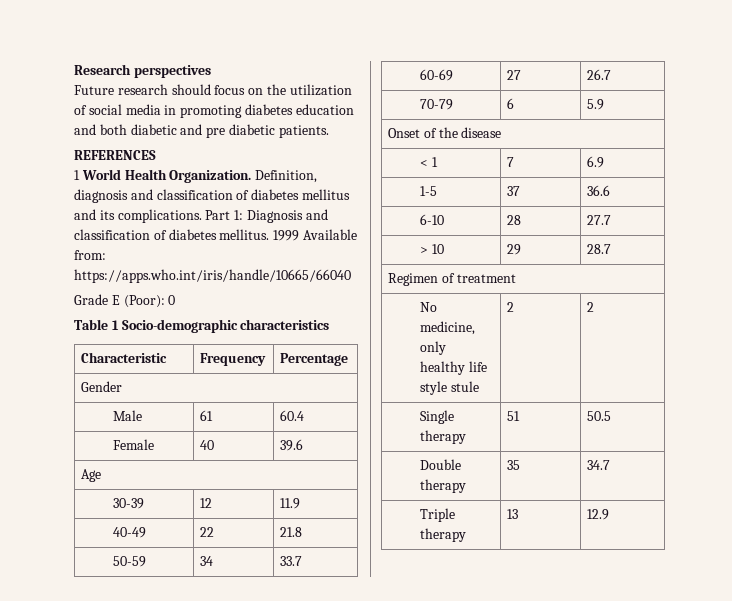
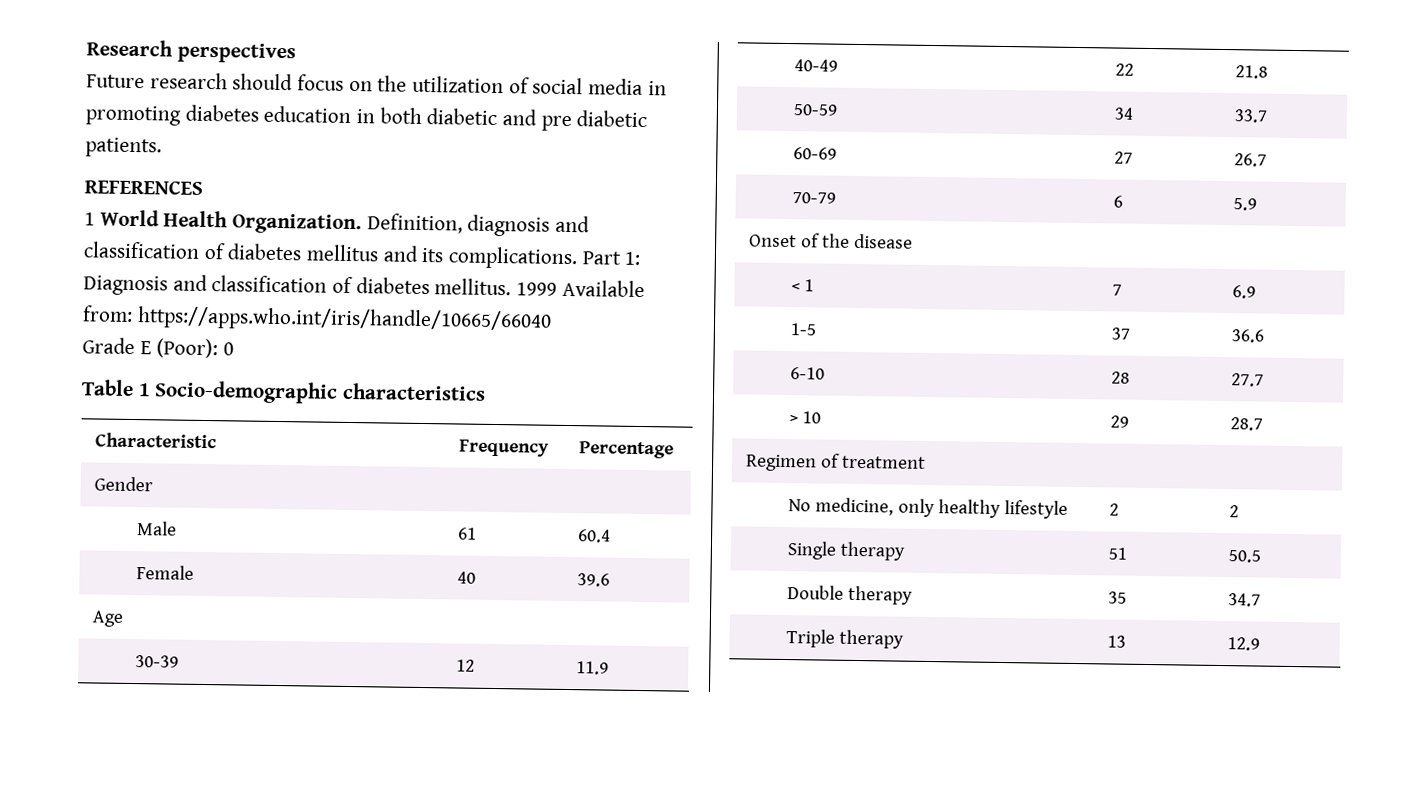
- Future research should focus on the utilization of social media in promoting diabetes education and both diabetic and pre diabetic patients.
+ Future research should focus on the utilization of social media in promoting diabetes education in both diabetic and pre diabetic patients.
- No medicine, only healthy life style stule | 2 | 2
+ No medicine, only healthy lifestyle | 2 | 2

